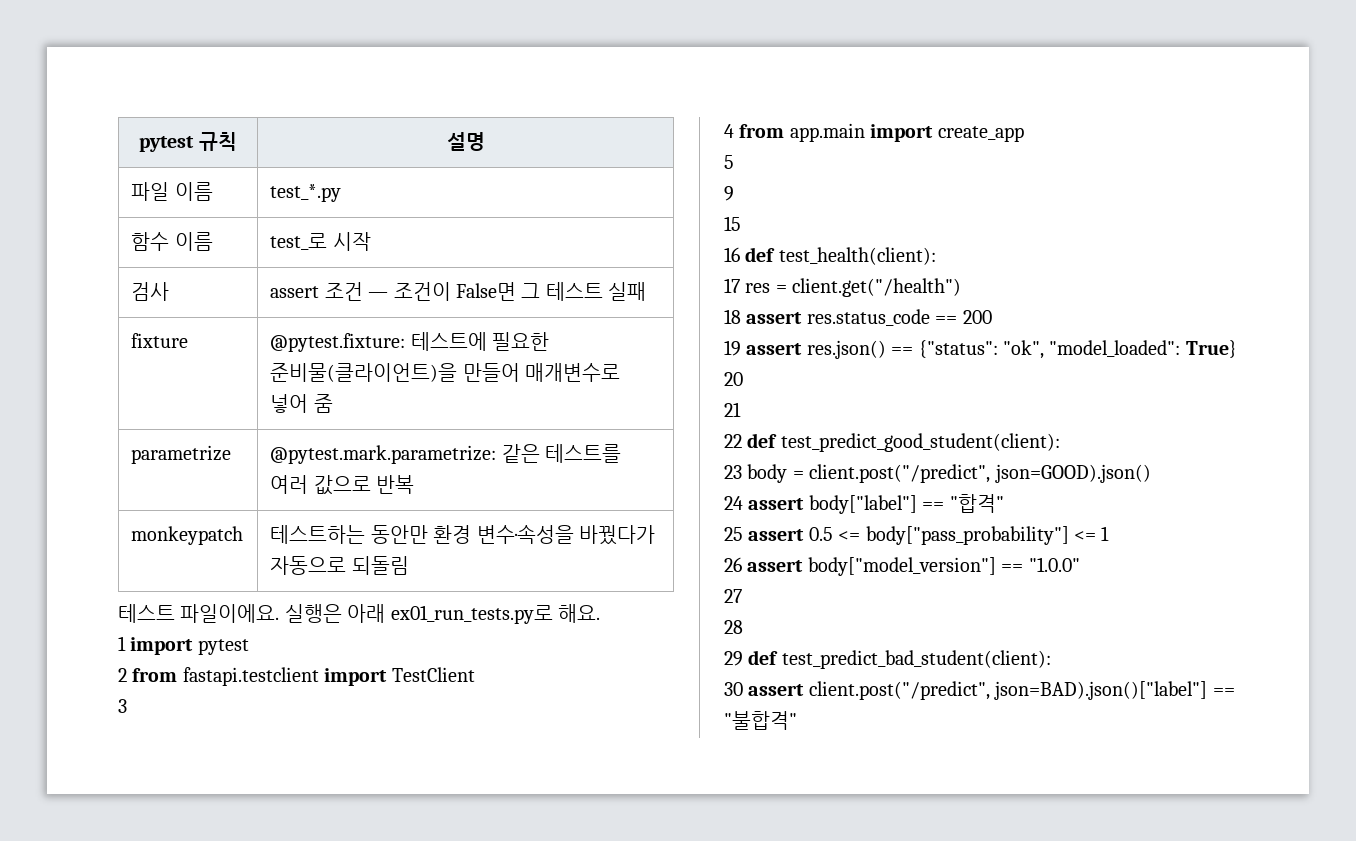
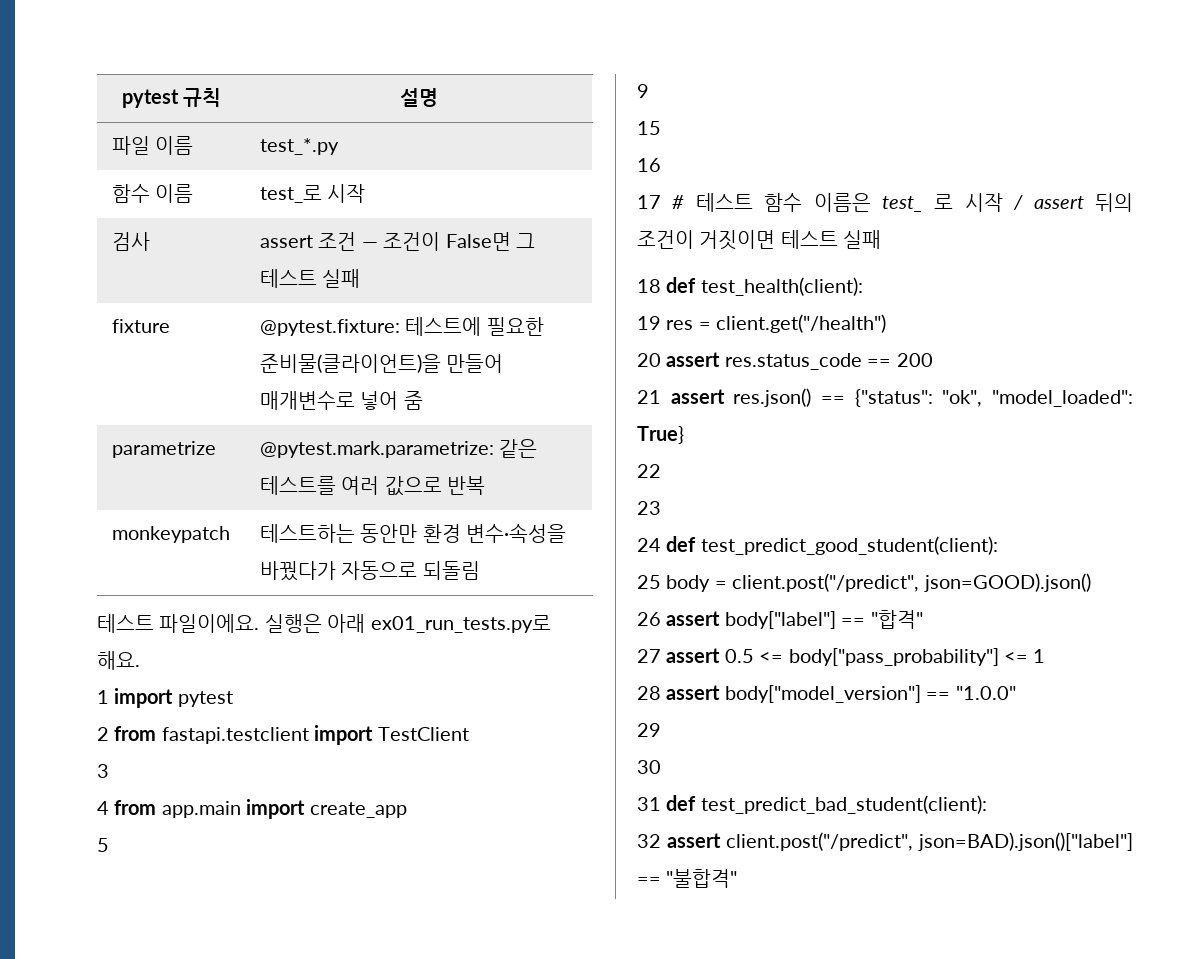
- 16 def test_health(client):
+ 16
+ 17 # 테스트 함수 이름은 test_ 로 시작 / assert 뒤의 조건이 거짓이면 테스트 실패
+ 18 def test_health(client):
- 17 res = client.get("/health")
+ 19 res = client.get("/health")
- 18 assert res.status_code == 200
+ 20 assert res.status_code == 200
- 19 assert res.json() == {"status": "ok", "model_loaded": True}
+ 21 assert res.json() == {"status": "ok", "model_loaded": True}
- 20
- 21
- 22 def test_predict_good_student(client):
+ 22
+ 23
+ 24 def test_predict_good_student(client):
- 23 body = client.post("/predict", json=GOOD).json()
+ 25 body = client.post("/predict", json=GOOD).json()
- 24 assert body["label"] == "합격"
+ 26 assert body["label"] == "합격"
- 25 assert 0.5 <= body["pass_probability"] <= 1
+ 27 assert 0.5 <= body["pass_probability"] <= 1
- 26 assert body["model_version"] == "1.0.0"
+ 28 assert body["model_version"] == "1.0.0"
- 27
- 28
- 29 def test_predict_bad_student(client):
+ 29
+ 30
+ 31 def test_predict_bad_student(client):
- 30 assert client.post("/predict", json=BAD).json()["label"] == "불합격"
+ 32 assert client.post("/predict", json=BAD).json()["label"] == "불합격"

